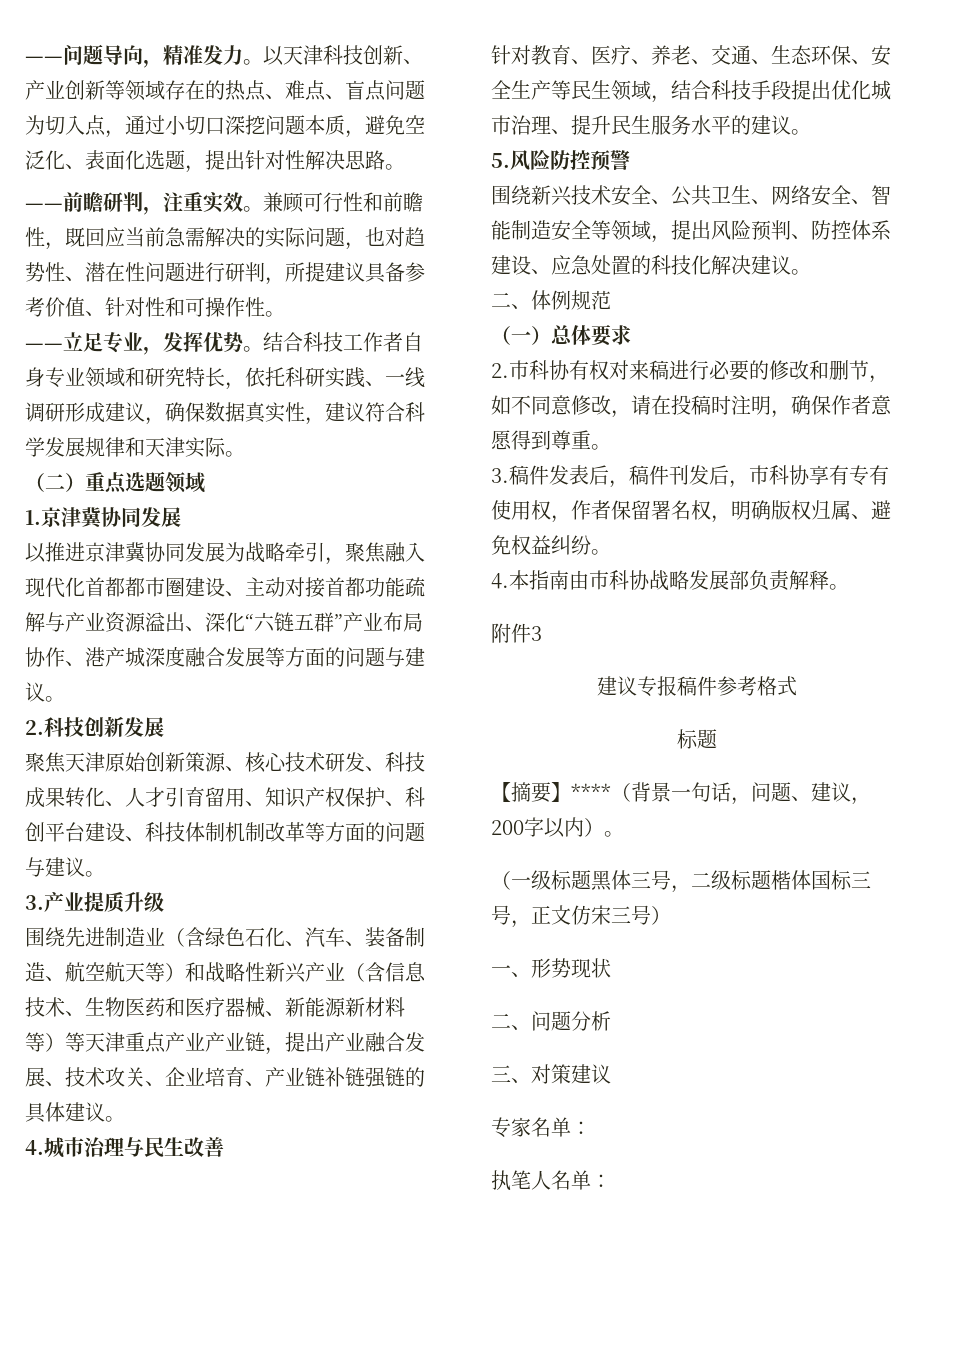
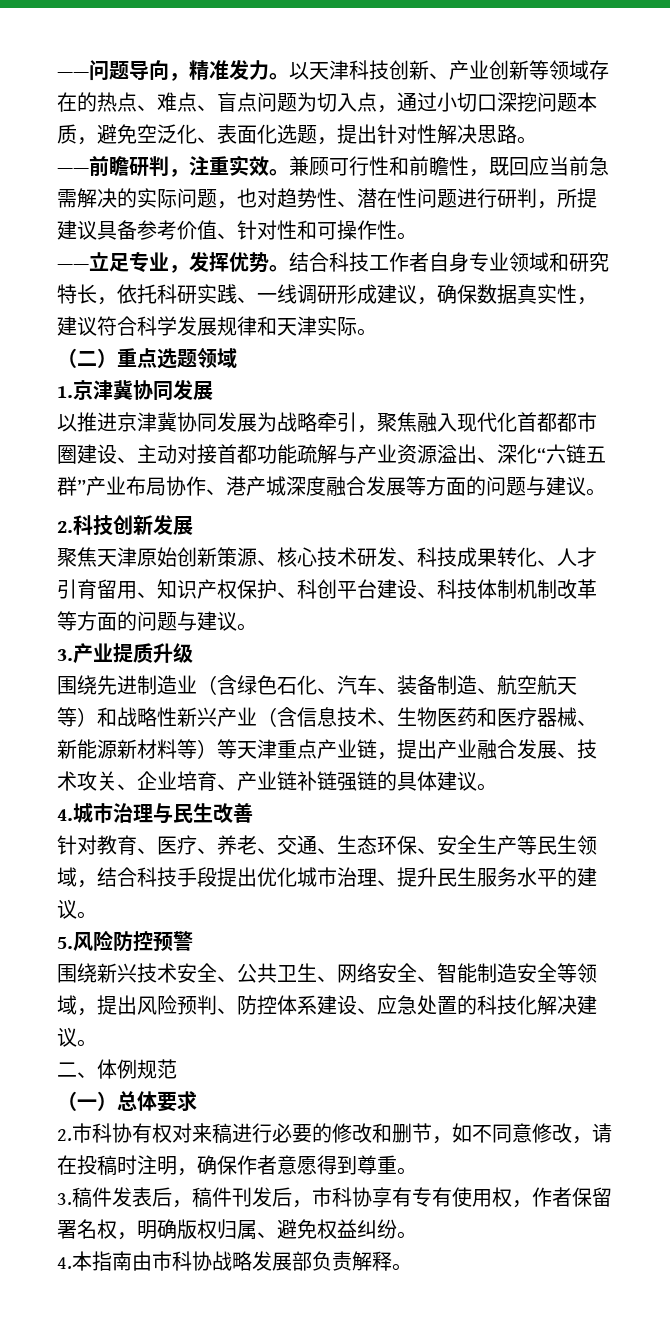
- 围绕先进制造业（含绿色石化、汽车、装备制造、航空航天等）和战略性新兴产业（含信息技术、生物医药和医疗器械、新能源新材料等）等天津重点产业产业链，提出产业融合发展、技术攻关、企业培育、产业链补链强链的具体建议。
+ 围绕先进制造业（含绿色石化、汽车、装备制造、航空航天等）和战略性新兴产业（含信息技术、生物医药和医疗器械、新能源新材料等）等天津重点产业链，提出产业融合发展、技术攻关、企业培育、产业链补链强链的具体建议。
- 附件3
- 建议专报稿件参考格式
- 标题
- 【摘要】****（背景一句话，问题、建议，200字以内）。
- （一级标题黑体三号，二级标题楷体国标三号，正文仿宋三号）
- 一、形势现状
- 二、问题分析
- 三、对策建议
- 专家名单：
- 执笔人名单：

